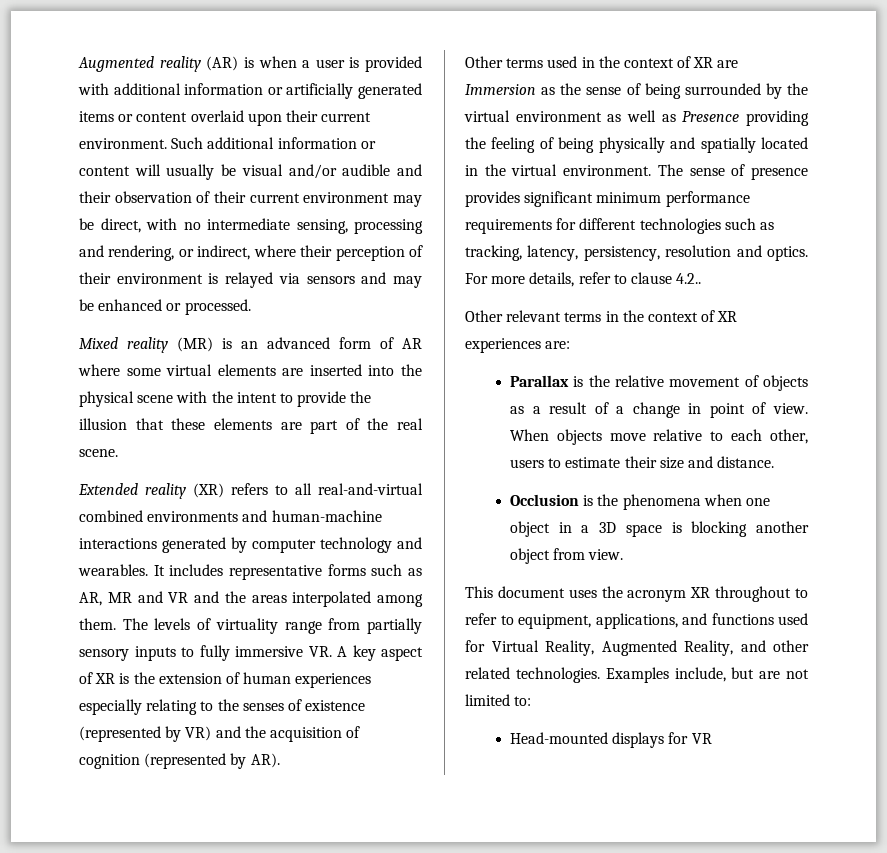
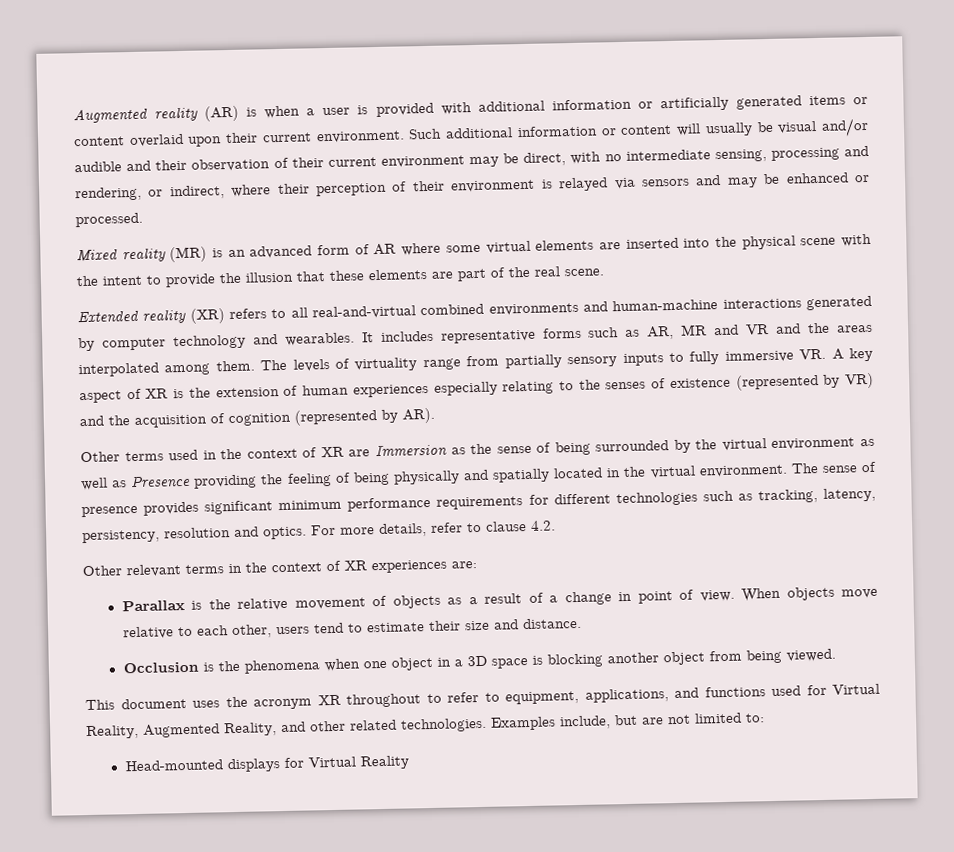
- For more details, refer to clause 4.2..
+ For more details, refer to clause 4.2.
- When objects move relative to each other, users to estimate their size and distance.
+ When objects move relative to each other, users tend to estimate their size and distance.
- Occlusion is the phenomena when one object in a 3D space is blocking another object from view.
+ Occlusion is the phenomena when one object in a 3D space is blocking another object from being viewed.
- Head-mounted displays for VR
+ Head-mounted displays for Virtual Reality

